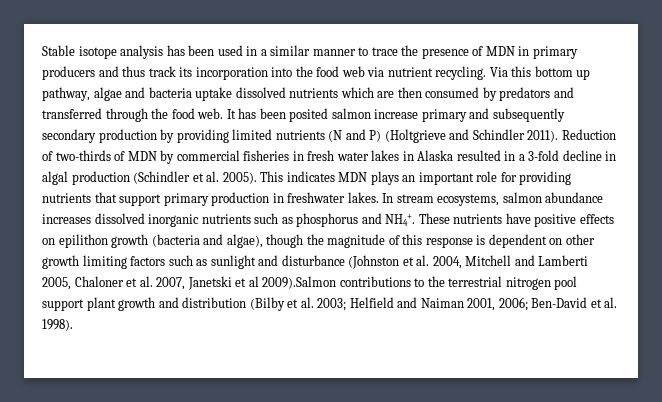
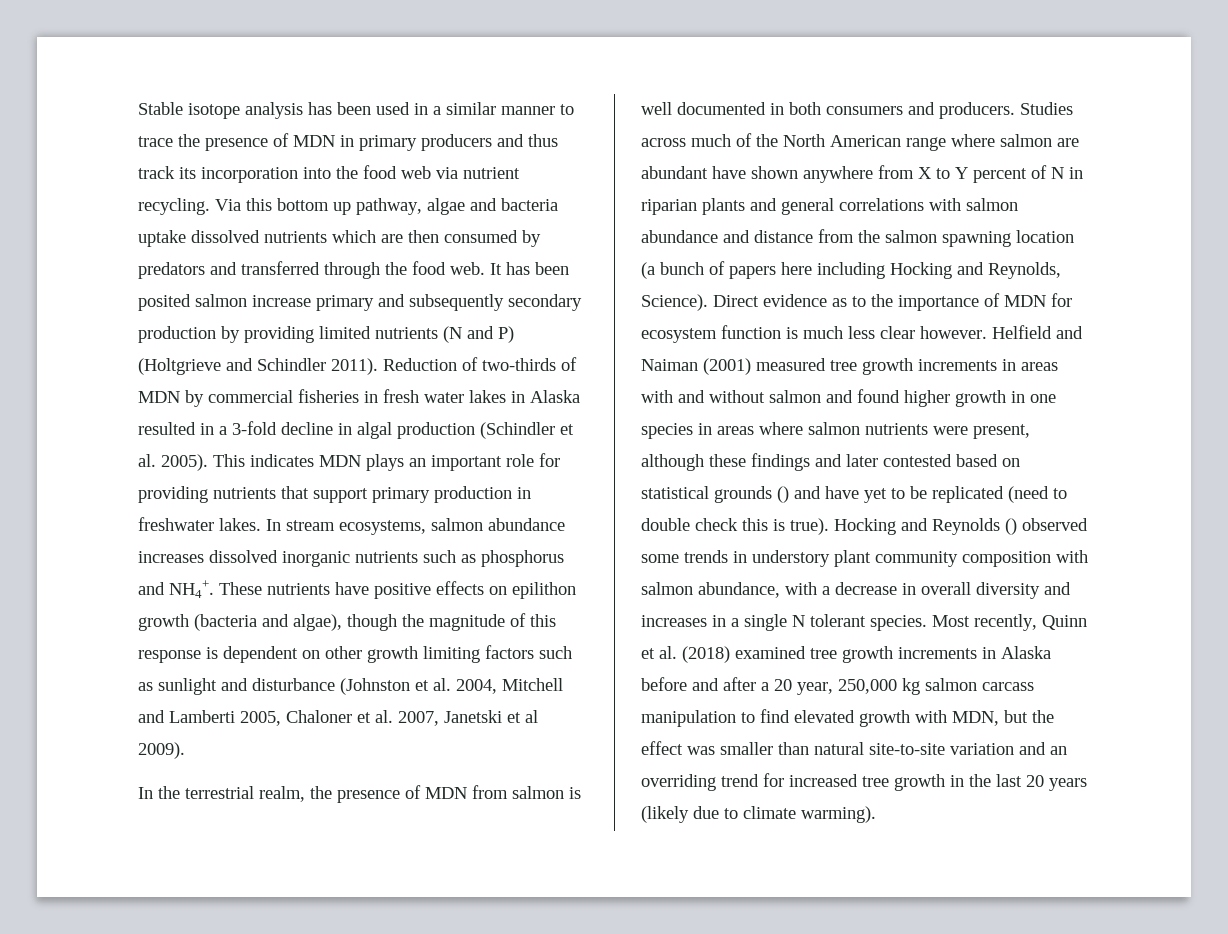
- These nutrients have positive effects on epilithon growth (bacteria and algae), though the magnitude of this response is dependent on other growth limiting factors such as sunlight and disturbance (Johnston et al. 2004, Mitchell and Lamberti 2005, Chaloner et al. 2007, Janetski et al 2009).Salmon contributions to the terrestrial nitrogen pool support plant growth and distribution (Bilby et al. 2003; Helfield and Naiman 2001, 2006; Ben-David et al. 1998).
+ These nutrients have positive effects on epilithon growth (bacteria and algae), though the magnitude of this response is dependent on other growth limiting factors such as sunlight and disturbance (Johnston et al. 2004, Mitchell and Lamberti 2005, Chaloner et al. 2007, Janetski et al 2009).
+ In the terrestrial realm, the presence of MDN from salmon is well documented in both consumers and producers. Studies across much of the North American range where salmon are abundant have shown anywhere from X to Y percent of N in riparian plants and general correlations with salmon abundance and distance from the salmon spawning location (a bunch of papers here including Hocking and Reynolds, Science). Direct evidence as to the importance of MDN for ecosystem function is much less clear however. Helfield and Naiman (2001) measured tree growth increments in areas with and without salmon and found higher growth in one species in areas where salmon nutrients were present, although these findings and later contested based on statistical grounds () and have yet to be replicated (need to double check this is true). Hocking and Reynolds () observed some trends in understory plant community composition with salmon abundance, with a decrease in overall diversity and increases in a single N tolerant species. Most recently, Quinn et al. (2018) examined tree growth increments in Alaska before and after a 20 year, 250,000 kg salmon carcass manipulation to find elevated growth with MDN, but the effect was smaller than natural site-to-site variation and an overriding trend for increased tree growth in the last 20 years (likely due to climate warming).

